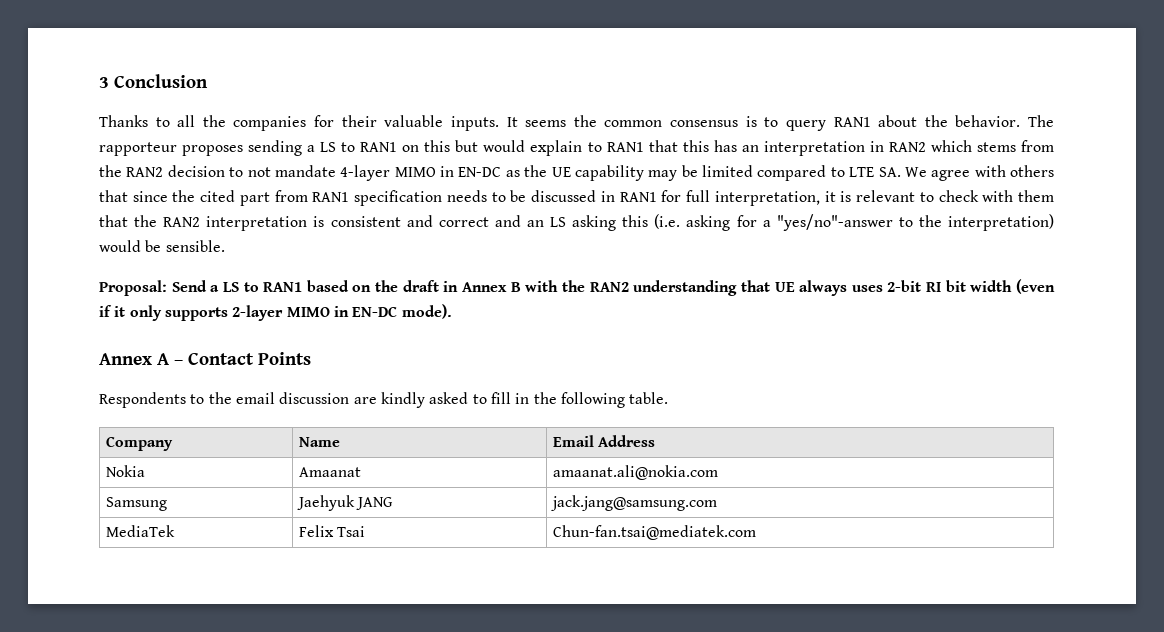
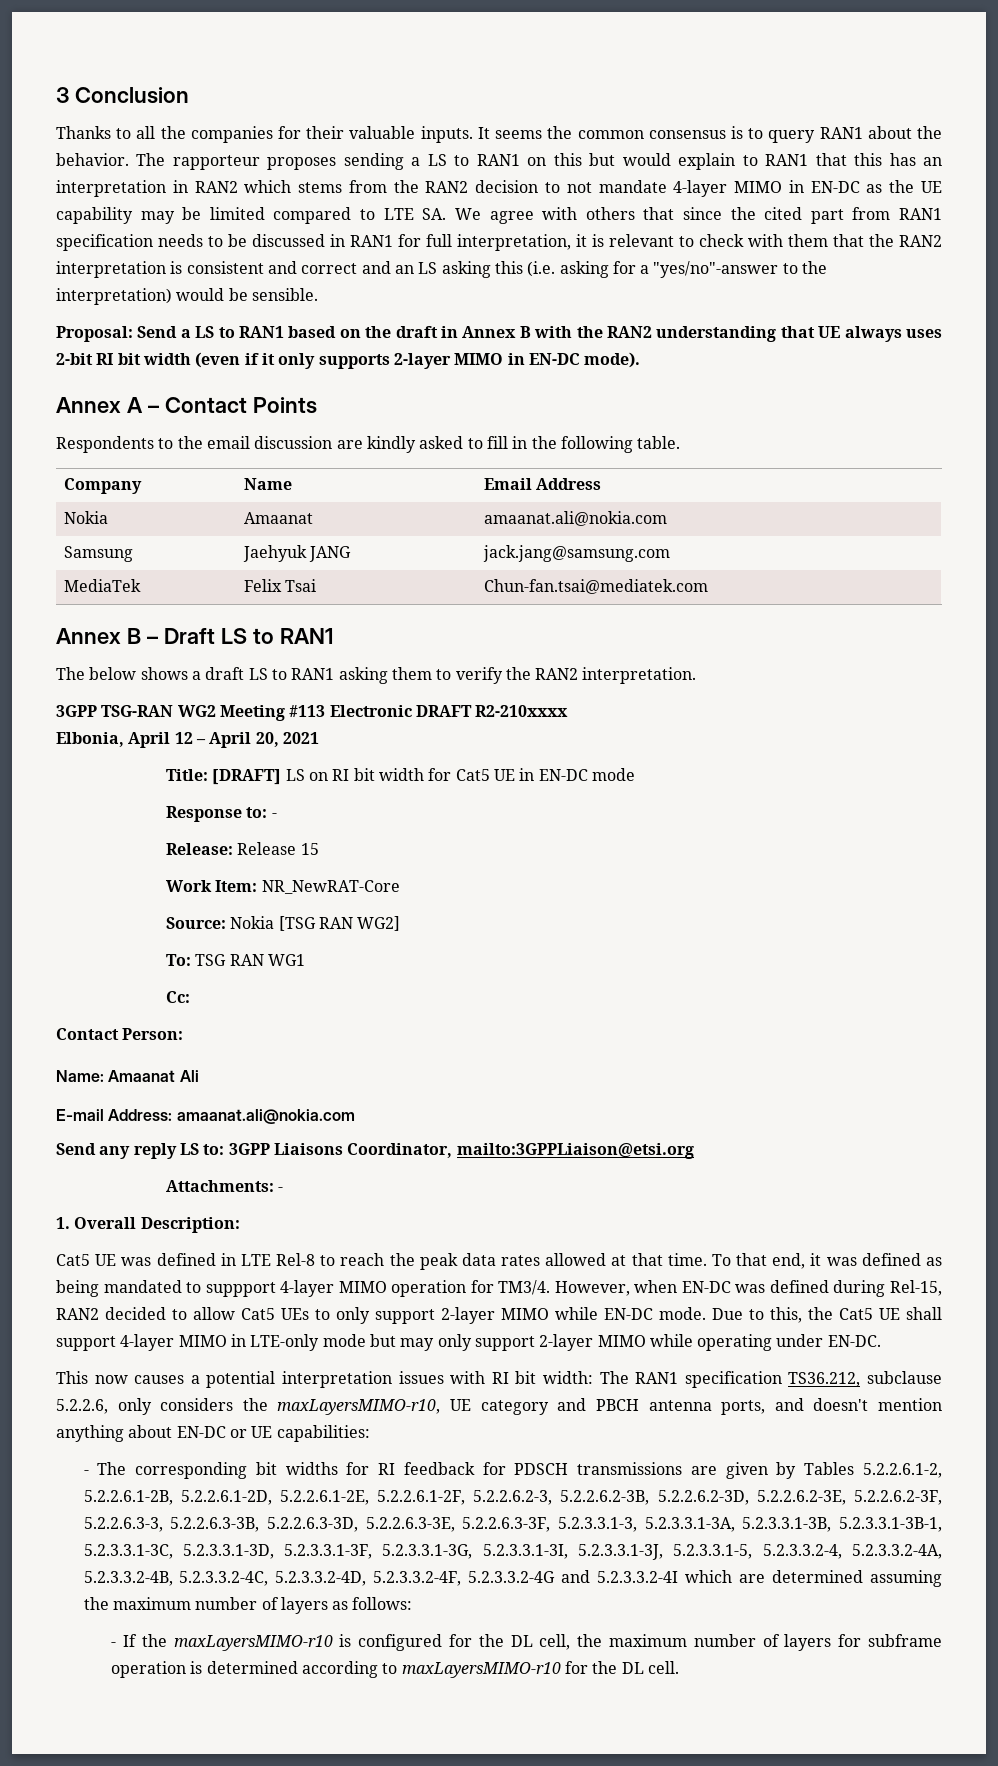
+ Annex B – Draft LS to RAN1
+ The below shows a draft LS to RAN1 asking them to verify the RAN2 interpretation.
+ 3GPP TSG-RAN WG2 Meeting #113 Electronic DRAFT R2-210xxxx
+ Elbonia, April 12 – April 20, 2021
+ Title: [DRAFT] LS on RI bit width for Cat5 UE in EN-DC mode
+ Response to: -
+ Release: Release 15
+ Work Item: NR_NewRAT-Core
+ Source: Nokia [TSG RAN WG2]
+ To: TSG RAN WG1
+ Cc:
+ Contact Person:
+ Name: Amaanat Ali
+ E-mail Address: amaanat.ali@nokia.com
+ Send any reply LS to: 3GPP Liaisons Coordinator, mailto:3GPPLiaison@etsi.org
+ Attachments: -
+ 1. Overall Description:
+ Cat5 UE was defined in LTE Rel-8 to reach the peak data rates allowed at that time. To that end, it was defined as being mandated to suppport 4-layer MIMO operation for TM3/4. However, when EN-DC was defined during Rel-15, RAN2 decided to allow Cat5 UEs to only support 2-layer MIMO while EN-DC mode. Due to this, the Cat5 UE shall support 4-layer MIMO in LTE-only mode but may only support 2-layer MIMO while operating under EN-DC.
+ This now causes a potential interpretation issues with RI bit width: The RAN1 specification TS36.212, subclause 5.2.2.6, only considers the maxLayersMIMO-r10, UE category and PBCH antenna ports, and doesn't mention anything about EN-DC or UE capabilities:
+ - The corresponding bit widths for RI feedback for PDSCH transmissions are given by Tables 5.2.2.6.1-2, 5.2.2.6.1-2B, 5.2.2.6.1-2D, 5.2.2.6.1-2E, 5.2.2.6.1-2F, 5.2.2.6.2-3, 5.2.2.6.2-3B, 5.2.2.6.2-3D, 5.2.2.6.2-3E, 5.2.2.6.2-3F, 5.2.2.6.3-3, 5.2.2.6.3-3B, 5.2.2.6.3-3D, 5.2.2.6.3-3E, 5.2.2.6.3-3F, 5.2.3.3.1-3, 5.2.3.3.1-3A, 5.2.3.3.1-3B, 5.2.3.3.1-3B-1, 5.2.3.3.1-3C, 5.2.3.3.1-3D, 5.2.3.3.1-3F, 5.2.3.3.1-3G, 5.2.3.3.1-3I, 5.2.3.3.1-3J, 5.2.3.3.1-5, 5.2.3.3.2-4, 5.2.3.3.2-4A, 5.2.3.3.2-4B, 5.2.3.3.2-4C, 5.2.3.3.2-4D, 5.2.3.3.2-4F, 5.2.3.3.2-4G and 5.2.3.3.2-4I which are determined assuming the maximum number of layers as follows:
+ - If the maxLayersMIMO-r10 is configured for the DL cell, the maximum number of layers for subframe operation is determined according to maxLayersMIMO-r10 for the DL cell.

